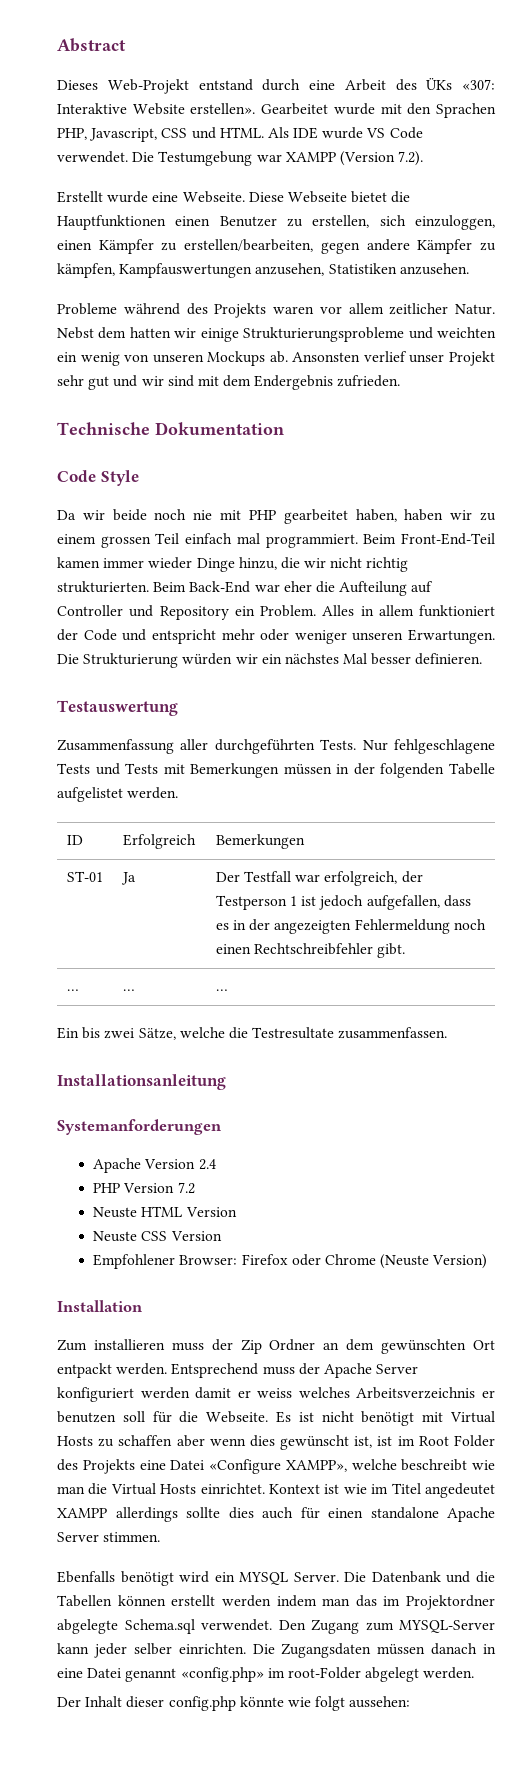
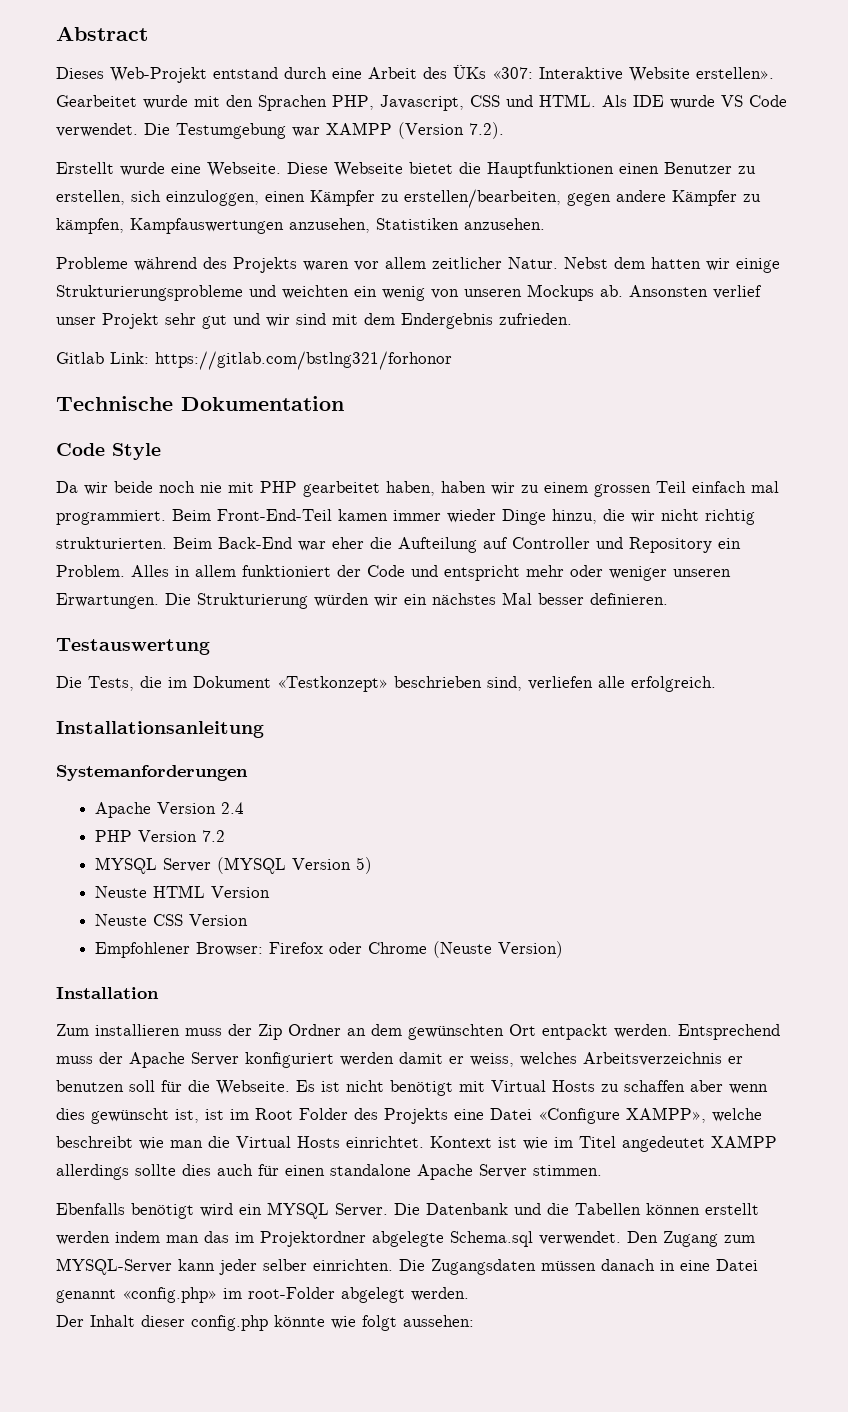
+ Gitlab Link: https://gitlab.com/bstlng321/forhonor
- Zusammenfassung aller durchgeführten Tests. Nur fehlgeschlagene Tests und Tests mit Bemerkungen müssen in der folgenden Tabelle aufgelistet werden.
- ID | Erfolgreich | Bemerkungen
- ST-01 | Ja | Der Testfall war erfolgreich, der Testperson 1 ist jedoch aufgefallen, dass es in der angezeigten Fehlermeldung noch einen Rechtschreibfehler gibt.
- … | … | …
- Ein bis zwei Sätze, welche die Testresultate zusammenfassen.
+ Die Tests, die im Dokument «Testkonzept» beschrieben sind, verliefen alle erfolgreich.
+ MYSQL Server (MYSQL Version 5)
- Entsprechend muss der Apache Server konfiguriert werden damit er weiss welches Arbeitsverzeichnis er benutzen soll für die Webseite.
+ Entsprechend muss der Apache Server konfiguriert werden damit er weiss, welches Arbeitsverzeichnis er benutzen soll für die Webseite.

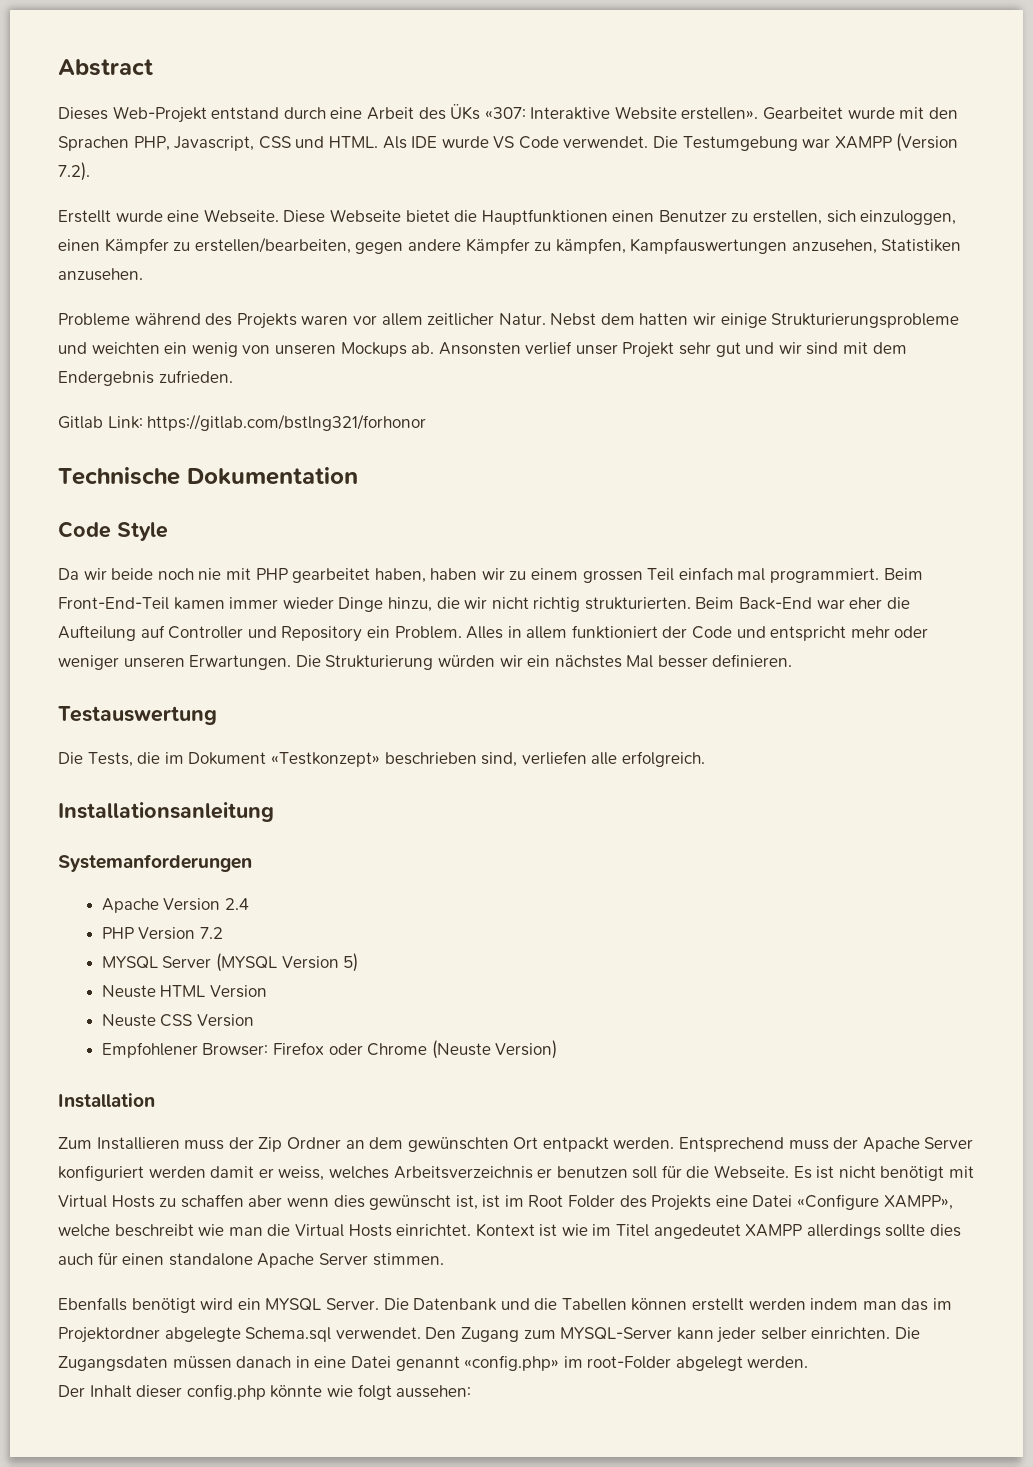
- Zum installieren muss der Zip Ordner an dem gewünschten Ort entpackt werden.
+ Zum Installieren muss der Zip Ordner an dem gewünschten Ort entpackt werden.

